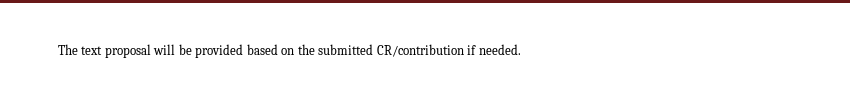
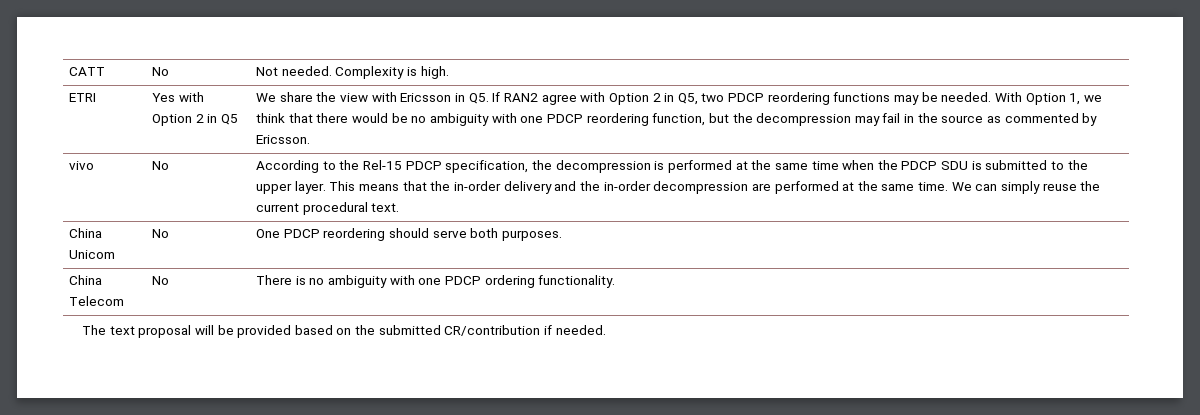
+ CATT | No | Not needed. Complexity is high.
+ ETRI | Yes with Option 2 in Q5 | We share the view with Ericsson in Q5. If RAN2 agree with Option 2 in Q5, two PDCP reordering functions may be needed. With Option 1, we think that there would be no ambiguity with one PDCP reordering function, but the decompression may fail in the source as commented by Ericsson.
+ vivo | No | According to the Rel-15 PDCP specification, the decompression is performed at the same time when the PDCP SDU is submitted to the upper layer. This means that the in-order delivery and the in-order decompression are performed at the same time. We can simply reuse the current procedural text.
+ China Unicom | No | One PDCP reordering should serve both purposes.
+ China Telecom | No | There is no ambiguity with one PDCP ordering functionality.

